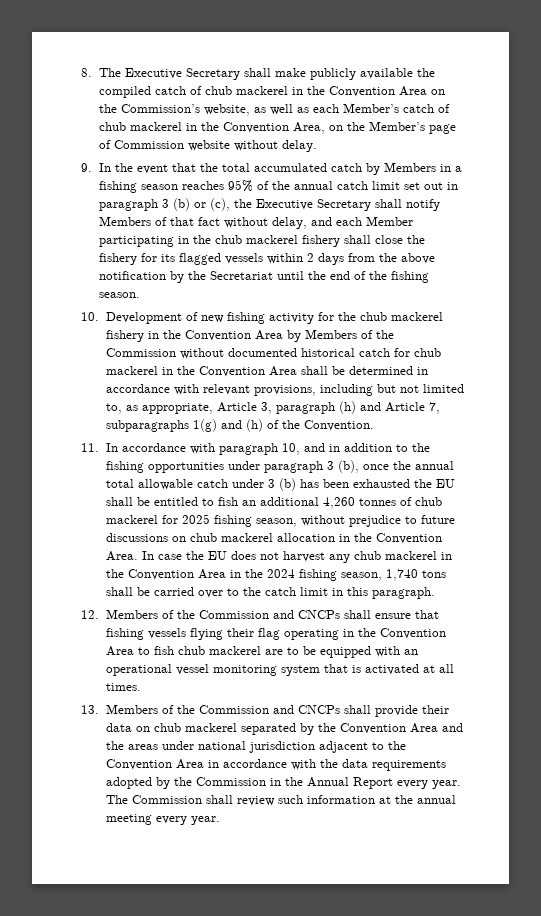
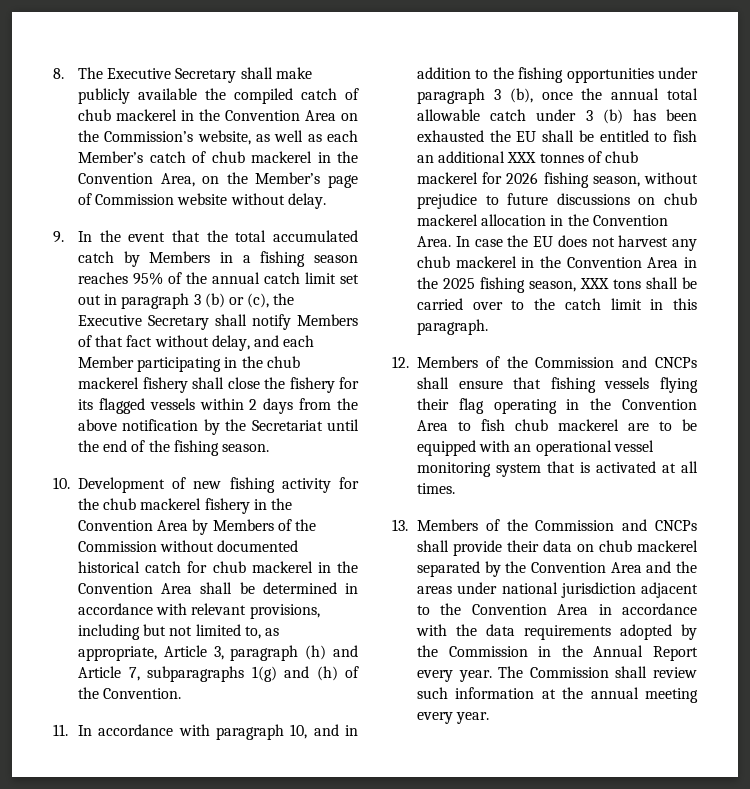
- 11. In accordance with paragraph 10, and in addition to the fishing opportunities under paragraph 3 (b), once the annual total allowable catch under 3 (b) has been exhausted the EU shall be entitled to fish an additional 4,260 tonnes of chub mackerel for 2025 fishing season, without prejudice to future discussions on chub mackerel allocation in the Convention Area.
+ 11. In accordance with paragraph 10, and in addition to the fishing opportunities under paragraph 3 (b), once the annual total allowable catch under 3 (b) has been exhausted the EU shall be entitled to fish an additional XXX tonnes of chub mackerel for 2026 fishing season, without prejudice to future discussions on chub mackerel allocation in the Convention Area.
- In case the EU does not harvest any chub mackerel in the Convention Area in the 2024 fishing season, 1,740 tons shall be carried over to the catch limit in this paragraph.
+ In case the EU does not harvest any chub mackerel in the Convention Area in the 2025 fishing season, XXX tons shall be carried over to the catch limit in this paragraph.

